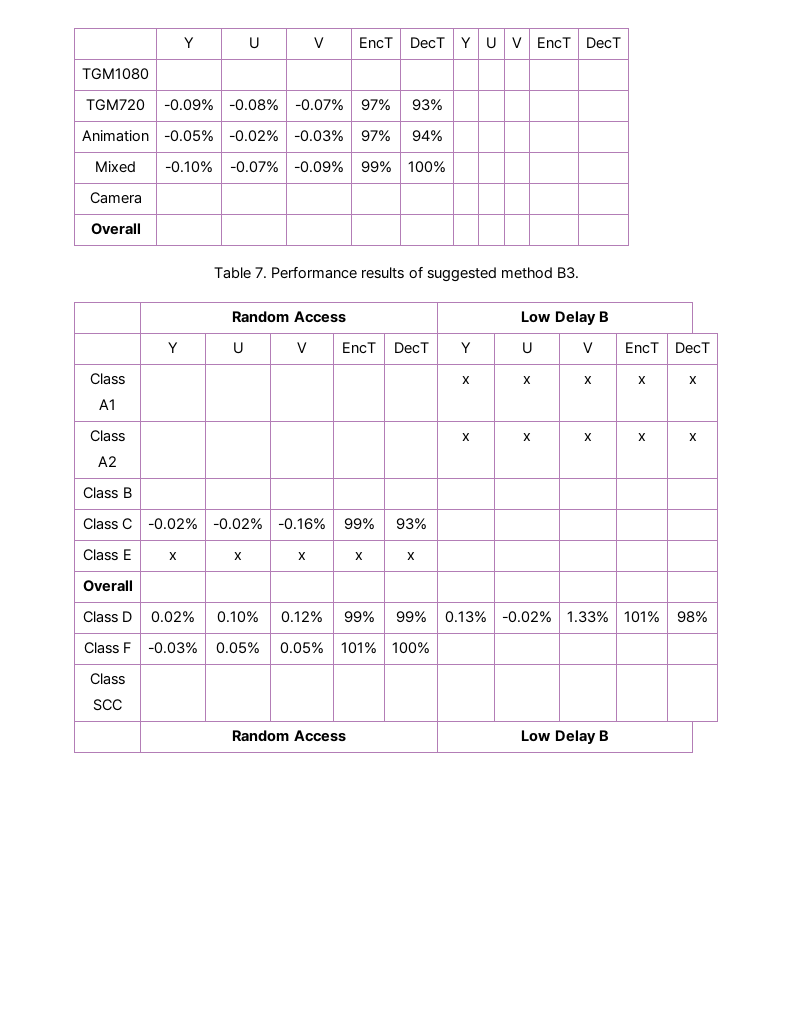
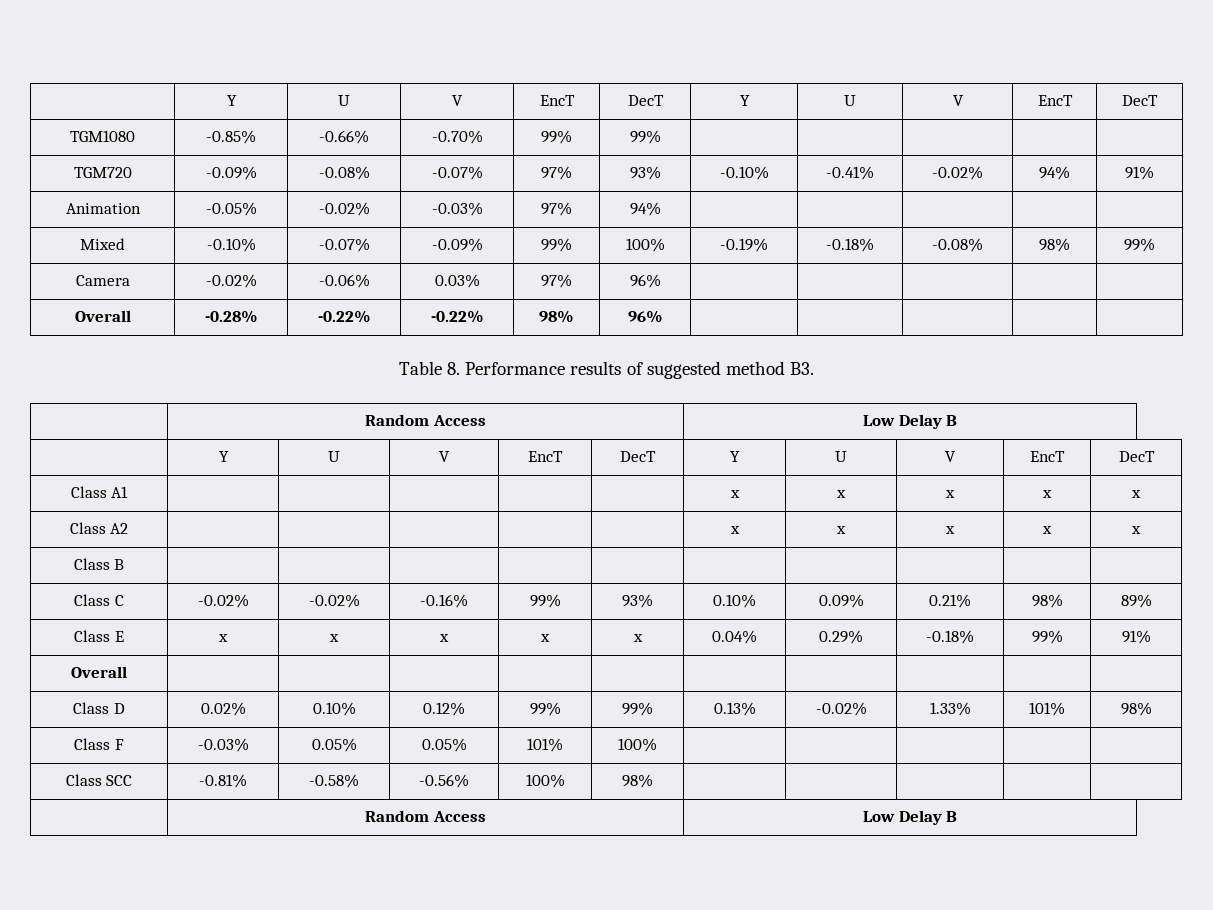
- TGM1080 | | | | | | | | | |
+ TGM1080 | -0.85% | -0.66% | -0.70% | 99% | 99% | | | | |
- TGM720 | -0.09% | -0.08% | -0.07% | 97% | 93% | | | | |
+ TGM720 | -0.09% | -0.08% | -0.07% | 97% | 93% | -0.10% | -0.41% | -0.02% | 94% | 91%
- Mixed | -0.10% | -0.07% | -0.09% | 99% | 100% | | | | |
- Camera | | | | | | | | | |
- Overall | | | | | | | | | |
+ Mixed | -0.10% | -0.07% | -0.09% | 99% | 100% | -0.19% | -0.18% | -0.08% | 98% | 99%
+ Camera | -0.02% | -0.06% | 0.03% | 97% | 96% | | | | |
+ Overall | -0.28% | -0.22% | -0.22% | 98% | 96% | | | | |
- Table 7. Performance results of suggested method B3.
+ Table 8. Performance results of suggested method B3.
- Class C | -0.02% | -0.02% | -0.16% | 99% | 93% | | | | |
+ Class C | -0.02% | -0.02% | -0.16% | 99% | 93% | 0.10% | 0.09% | 0.21% | 98% | 89%
- Class E | x | x | x | x | x | | | | |
+ Class E | x | x | x | x | x | 0.04% | 0.29% | -0.18% | 99% | 91%
- Class SCC | | | | | | | | | |
+ Class SCC | -0.81% | -0.58% | -0.56% | 100% | 98% | | | | |

